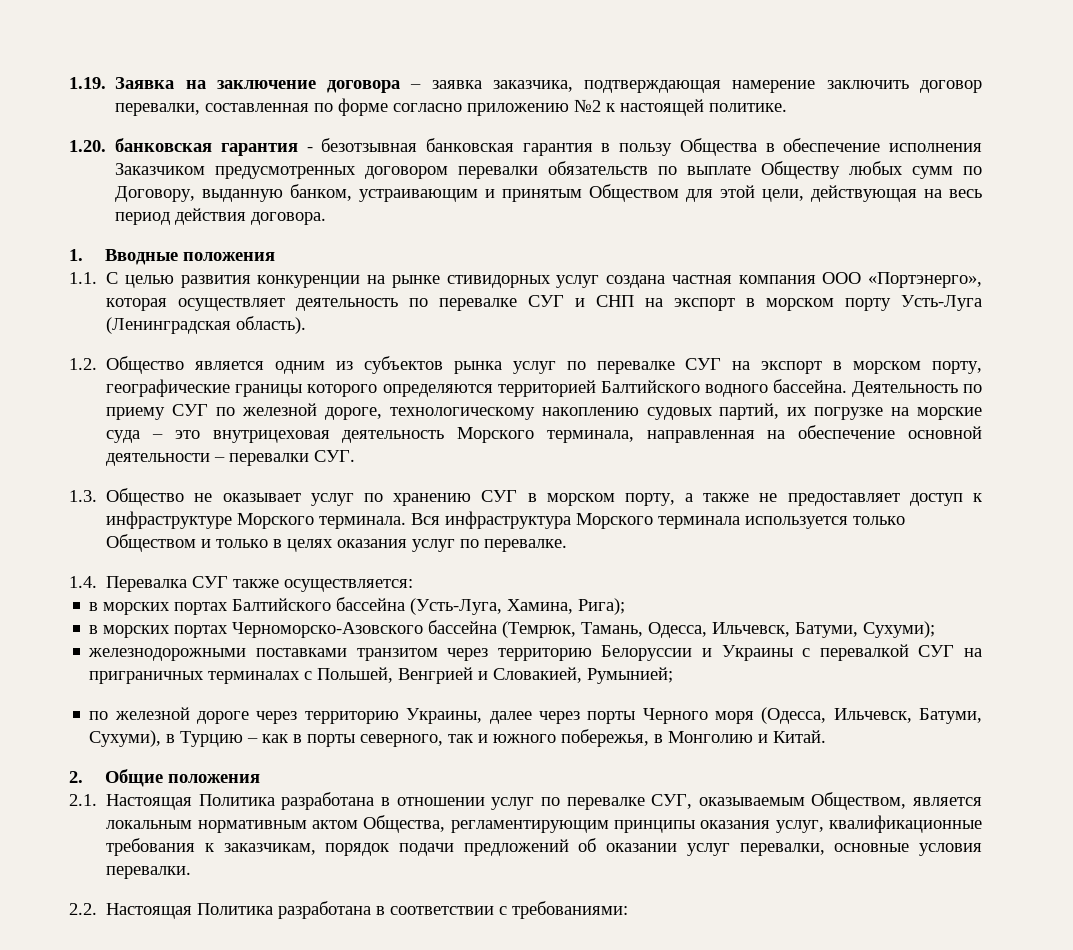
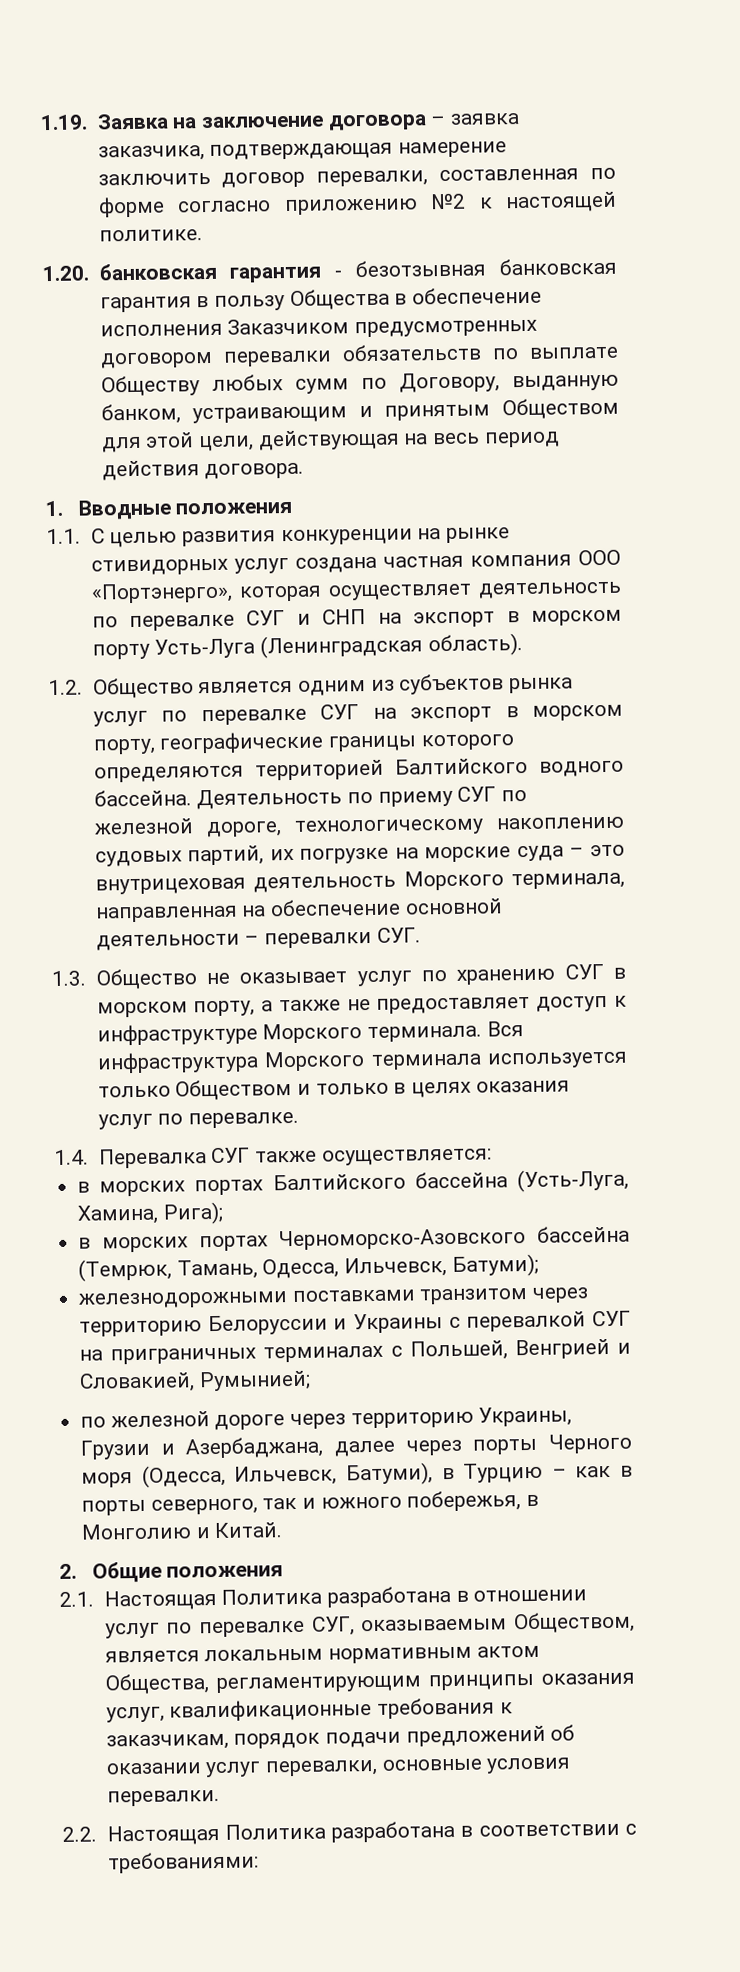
- в морских портах Черноморско-Азовского бассейна (Темрюк, Тамань, Одесса, Ильчевск, Батуми, Сухуми);
+ в морских портах Черноморско-Азовского бассейна (Темрюк, Тамань, Одесса, Ильчевск, Батуми);
- по железной дороге через территорию Украины, далее через порты Черного моря (Одесса, Ильчевск, Батуми, Сухуми), в Турцию – как в порты северного, так и южного побережья, в Монголию и Китай.
+ по железной дороге через территорию Украины, Грузии и Азербаджана, далее через порты Черного моря (Одесса, Ильчевск, Батуми), в Турцию – как в порты северного, так и южного побережья, в Монголию и Китай.

